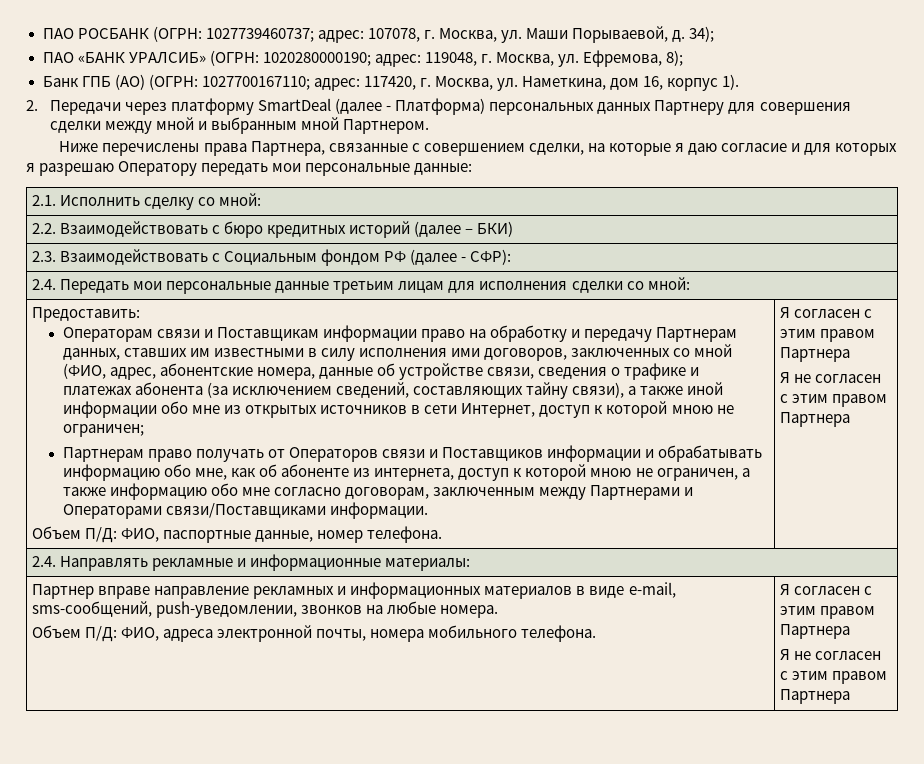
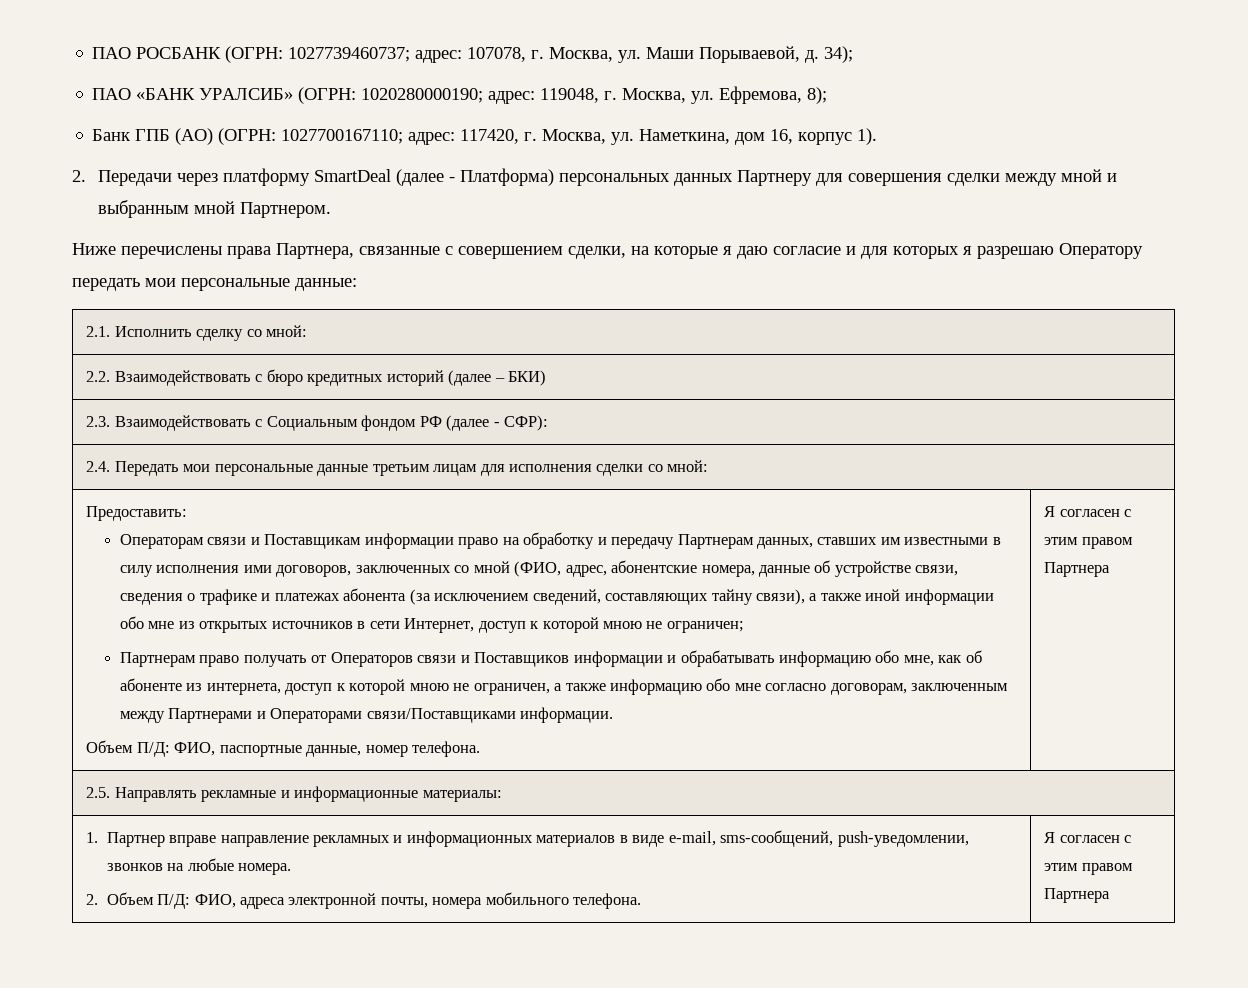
  Объем П/Д: ФИО, паспортные данные, номер телефона. | Я согласен с этим правом Партнера
- Я не согласен с этим правом Партнера
- 2.4. Направлять рекламные и информационные материалы:
+ 2.5. Направлять рекламные и информационные материалы:
- Партнер вправе направление рекламных и информационных материалов в виде e-mail, sms-сообщений, push-уведомлении, звонков на любые номера.
- Объем П/Д: ФИО, адреса электронной почты, номера мобильного телефона. | Я согласен с этим правом Партнера
- Я не согласен с этим правом Партнера
+ 1. Партнер вправе направление рекламных и информационных материалов в виде e-mail, sms-сообщений, push-уведомлении, звонков на любые номера.
+ 2. Объем П/Д: ФИО, адреса электронной почты, номера мобильного телефона. | Я согласен с этим правом Партнера

